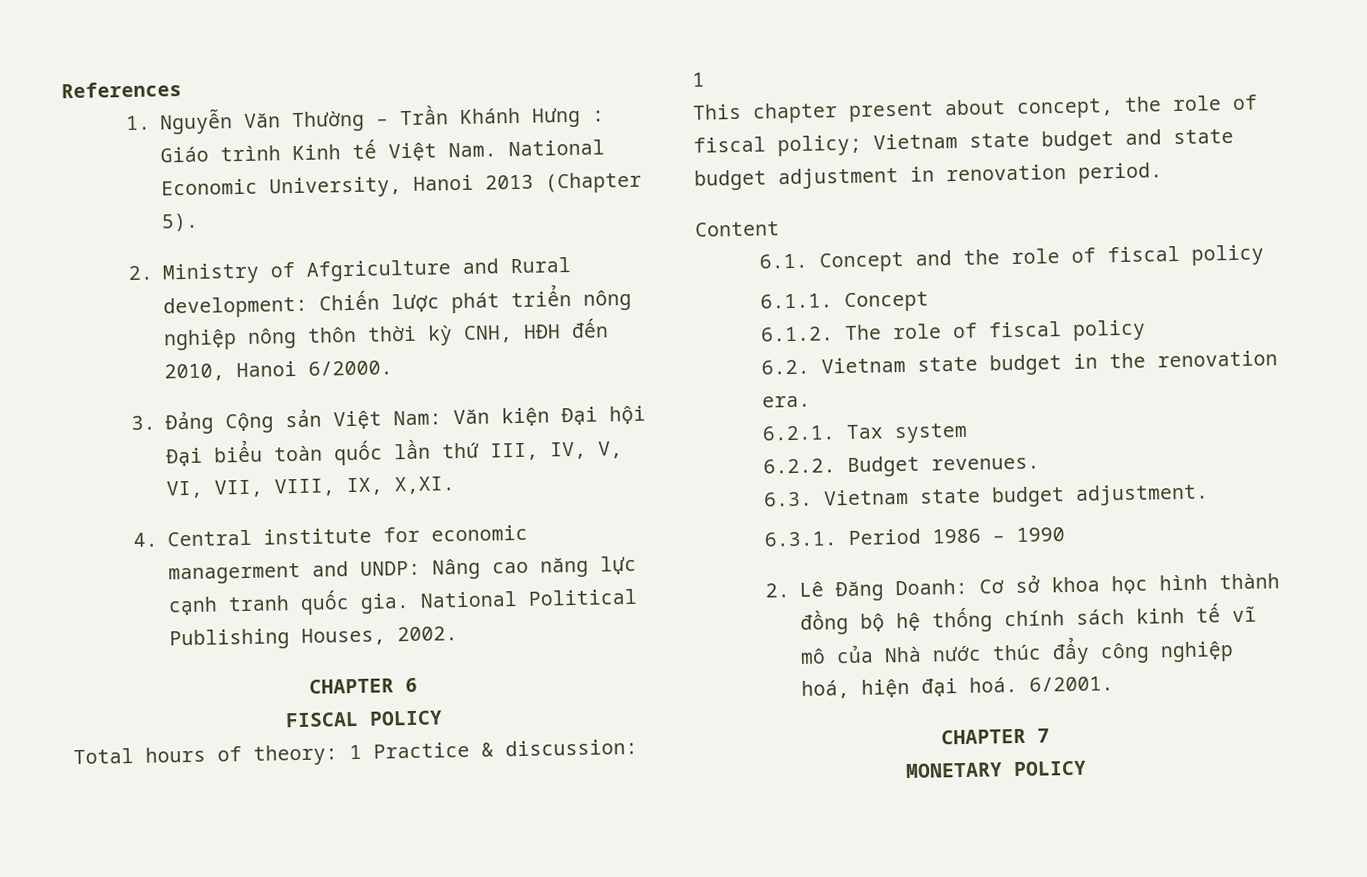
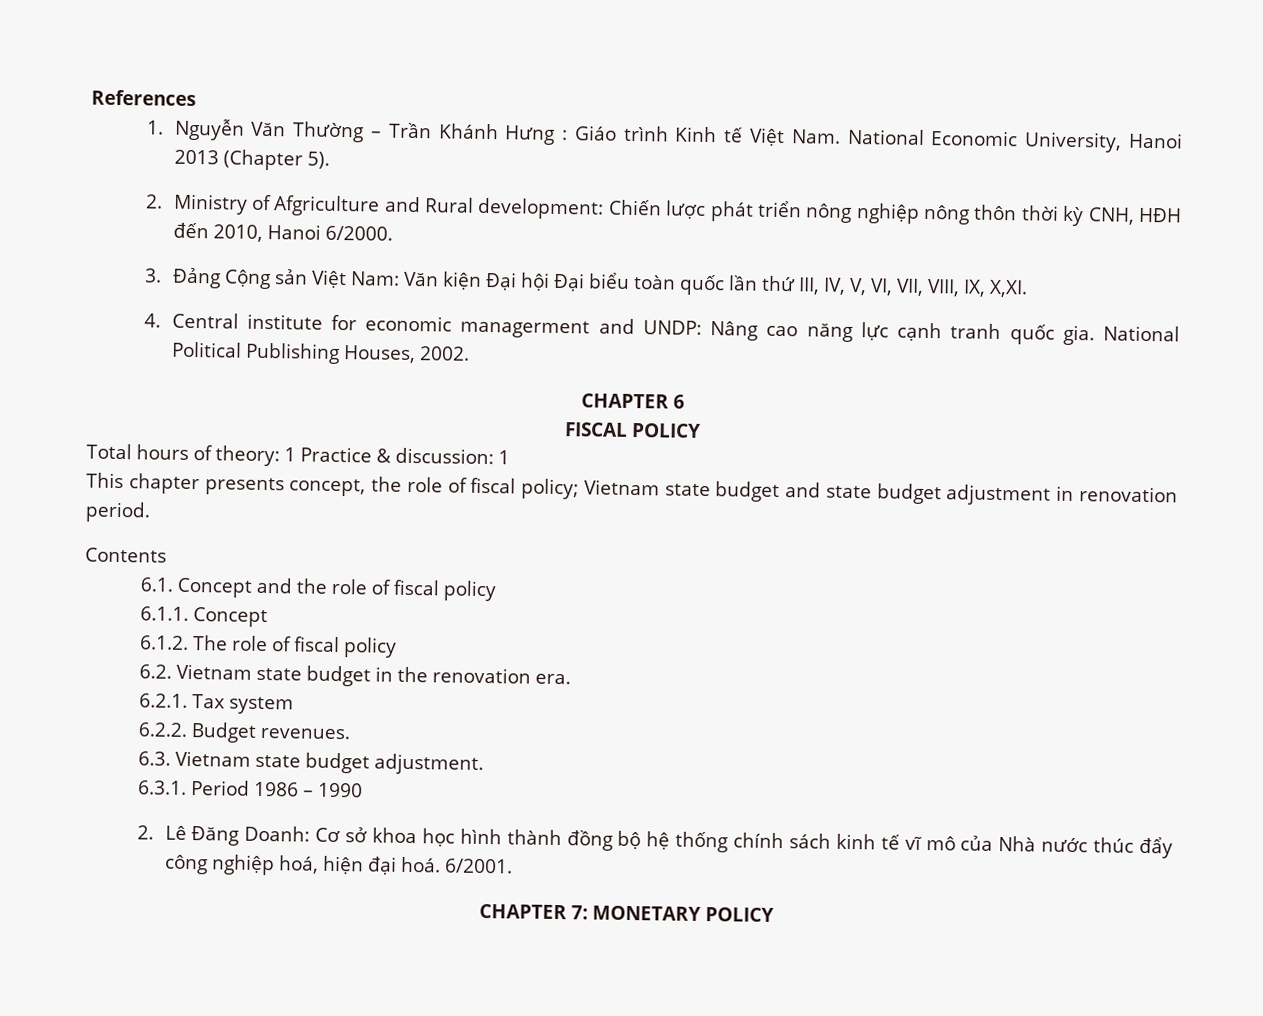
- This chapter present about concept, the role of fiscal policy; Vietnam state budget and state budget adjustment in renovation period.
+ This chapter presents concept, the role of fiscal policy; Vietnam state budget and state budget adjustment in renovation period.
- Content
+ Contents
- CHAPTER 7
- MONETARY POLICY
+ CHAPTER 7: MONETARY POLICY

